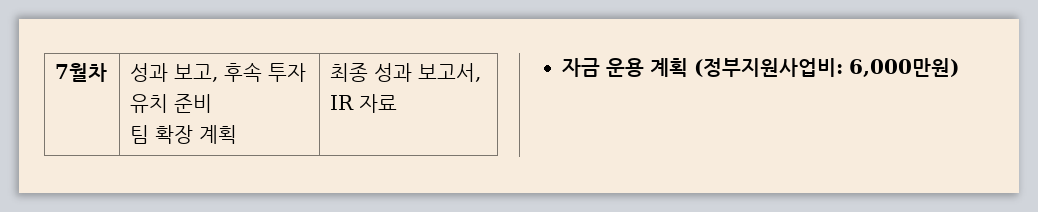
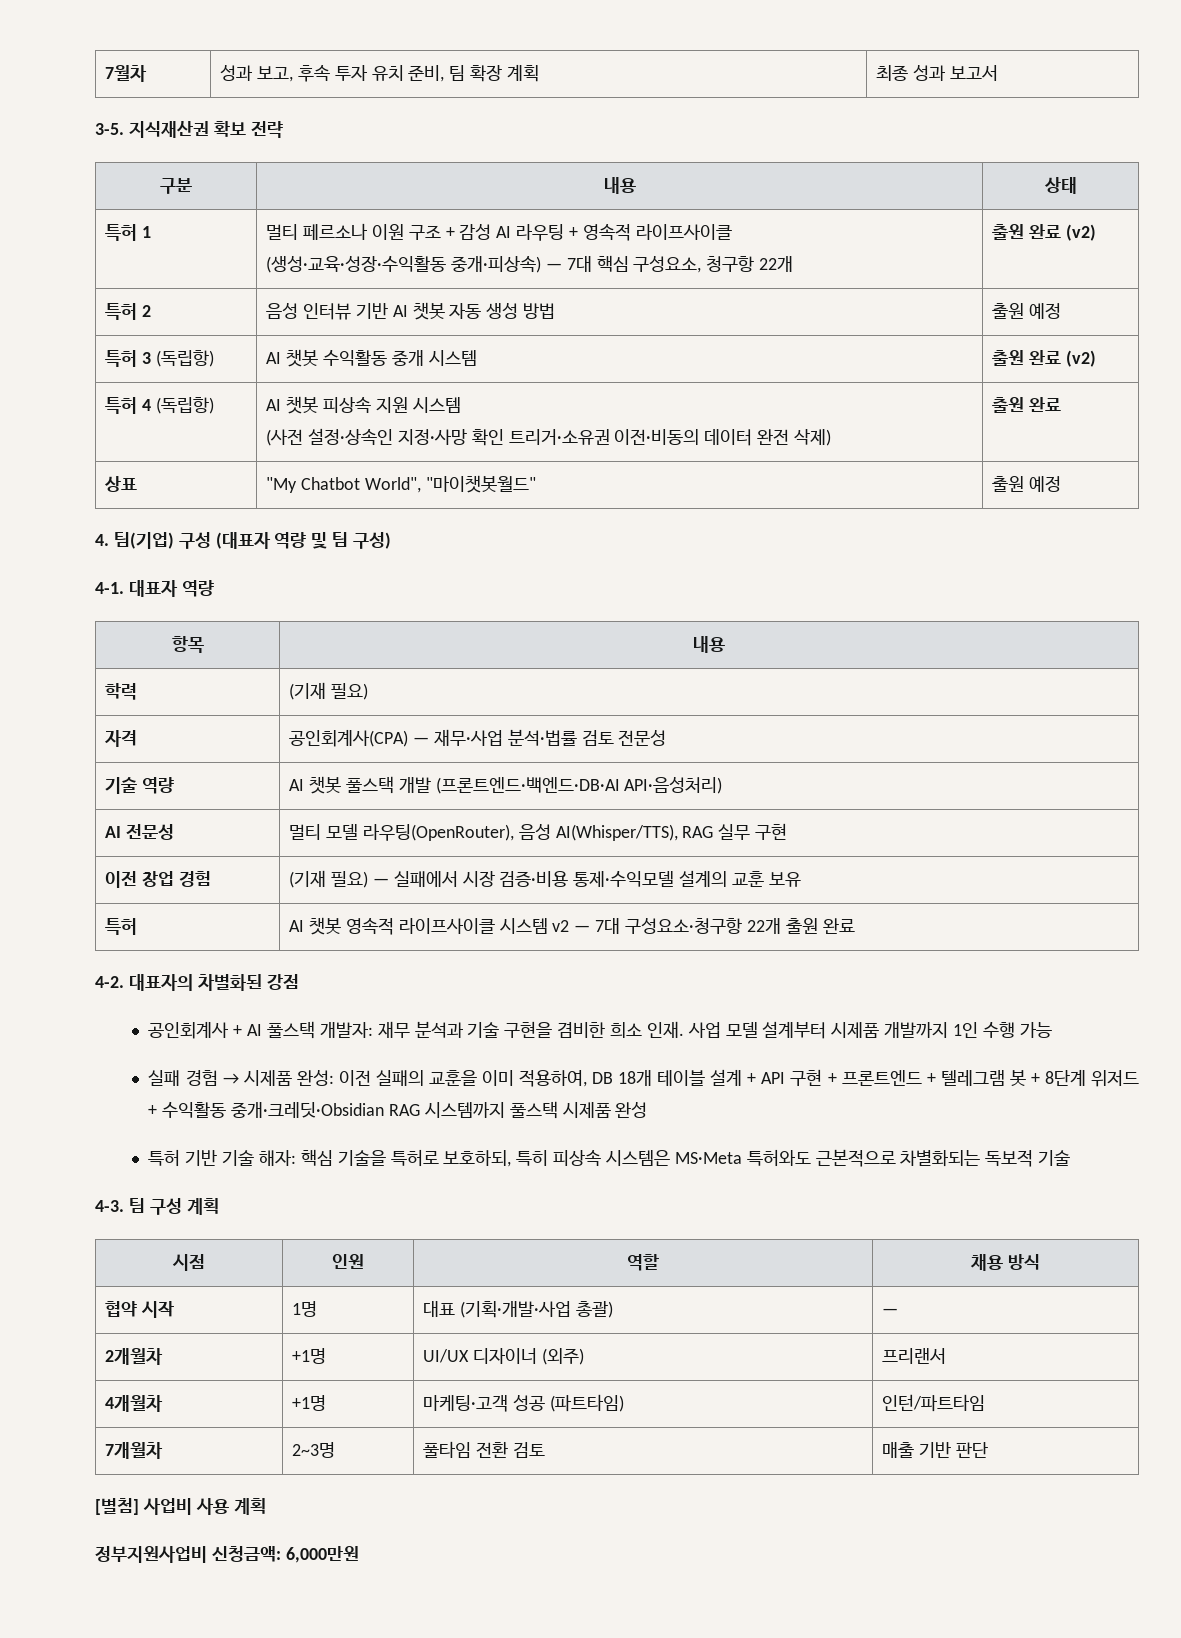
- 7월차 | 성과 보고, 후속 투자 유치 준비
- 팀 확장 계획 | 최종 성과 보고서, IR 자료
- 자금 운용 계획 (정부지원사업비: 6,000만원)
+ 7월차 | 성과 보고, 후속 투자 유치 준비, 팀 확장 계획 | 최종 성과 보고서
+ 3-5. 지식재산권 확보 전략
+ 구분 | 내용 | 상태
+ 특허 1 | 멀티 페르소나 이원 구조 + 감성 AI 라우팅 + 영속적 라이프사이클
+ (생성·교육·성장·수익활동 중개·피상속) — 7대 핵심 구성요소, 청구항 22개 | 출원 완료 (v2)
+ 특허 2 | 음성 인터뷰 기반 AI 챗봇 자동 생성 방법 | 출원 예정
+ 특허 3 (독립항) | AI 챗봇 수익활동 중개 시스템 | 출원 완료 (v2)
+ 특허 4 (독립항) | AI 챗봇 피상속 지원 시스템
+ (사전 설정·상속인 지정·사망 확인 트리거·소유권 이전·비동의 데이터 완전 삭제) | 출원 완료
+ 상표 | "My Chatbot World", "마이챗봇월드" | 출원 예정
+ 4. 팀(기업) 구성 (대표자 역량 및 팀 구성)
+ 4-1. 대표자 역량
+ 항목 | 내용
+ 학력 | (기재 필요)
+ 자격 | 공인회계사(CPA) — 재무·사업 분석·법률 검토 전문성
+ 기술 역량 | AI 챗봇 풀스택 개발 (프론트엔드·백엔드·DB·AI API·음성처리)
+ AI 전문성 | 멀티 모델 라우팅(OpenRouter), 음성 AI(Whisper/TTS), RAG 실무 구현
+ 이전 창업 경험 | (기재 필요) — 실패에서 시장 검증·비용 통제·수익모델 설계의 교훈 보유
+ 특허 | AI 챗봇 영속적 라이프사이클 시스템 v2 — 7대 구성요소·청구항 22개 출원 완료
+ 4-2. 대표자의 차별화된 강점
+ 공인회계사 + AI 풀스택 개발자: 재무 분석과 기술 구현을 겸비한 희소 인재. 사업 모델 설계부터 시제품 개발까지 1인 수행 가능
+ 실패 경험 → 시제품 완성: 이전 실패의 교훈을 이미 적용하여, DB 18개 테이블 설계 + API 구현 + 프론트엔드 + 텔레그램 봇 + 8단계 위저드 + 수익활동 중개·크레딧·Obsidian RAG 시스템까지 풀스택 시제품 완성
+ 특허 기반 기술 해자: 핵심 기술을 특허로 보호하되, 특히 피상속 시스템은 MS·Meta 특허와도 근본적으로 차별화되는 독보적 기술
+ 4-3. 팀 구성 계획
+ 시점 | 인원 | 역할 | 채용 방식
+ 협약 시작 | 1명 | 대표 (기획·개발·사업 총괄) | —
+ 2개월차 | +1명 | UI/UX 디자이너 (외주) | 프리랜서
+ 4개월차 | +1명 | 마케팅·고객 성공 (파트타임) | 인턴/파트타임
+ 7개월차 | 2~3명 | 풀타임 전환 검토 | 매출 기반 판단
+ [별첨] 사업비 사용 계획
+ 정부지원사업비 신청금액: 6,000만원

